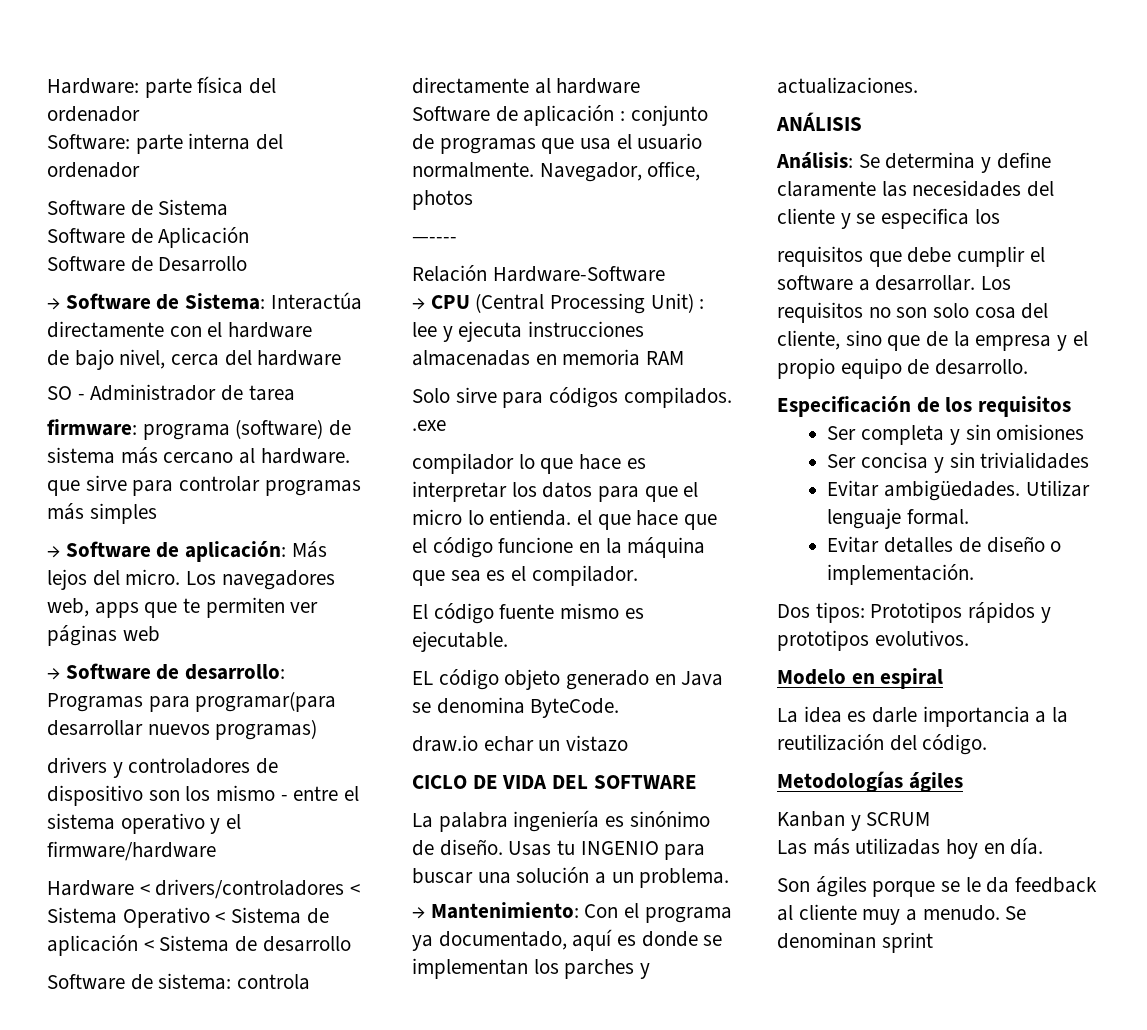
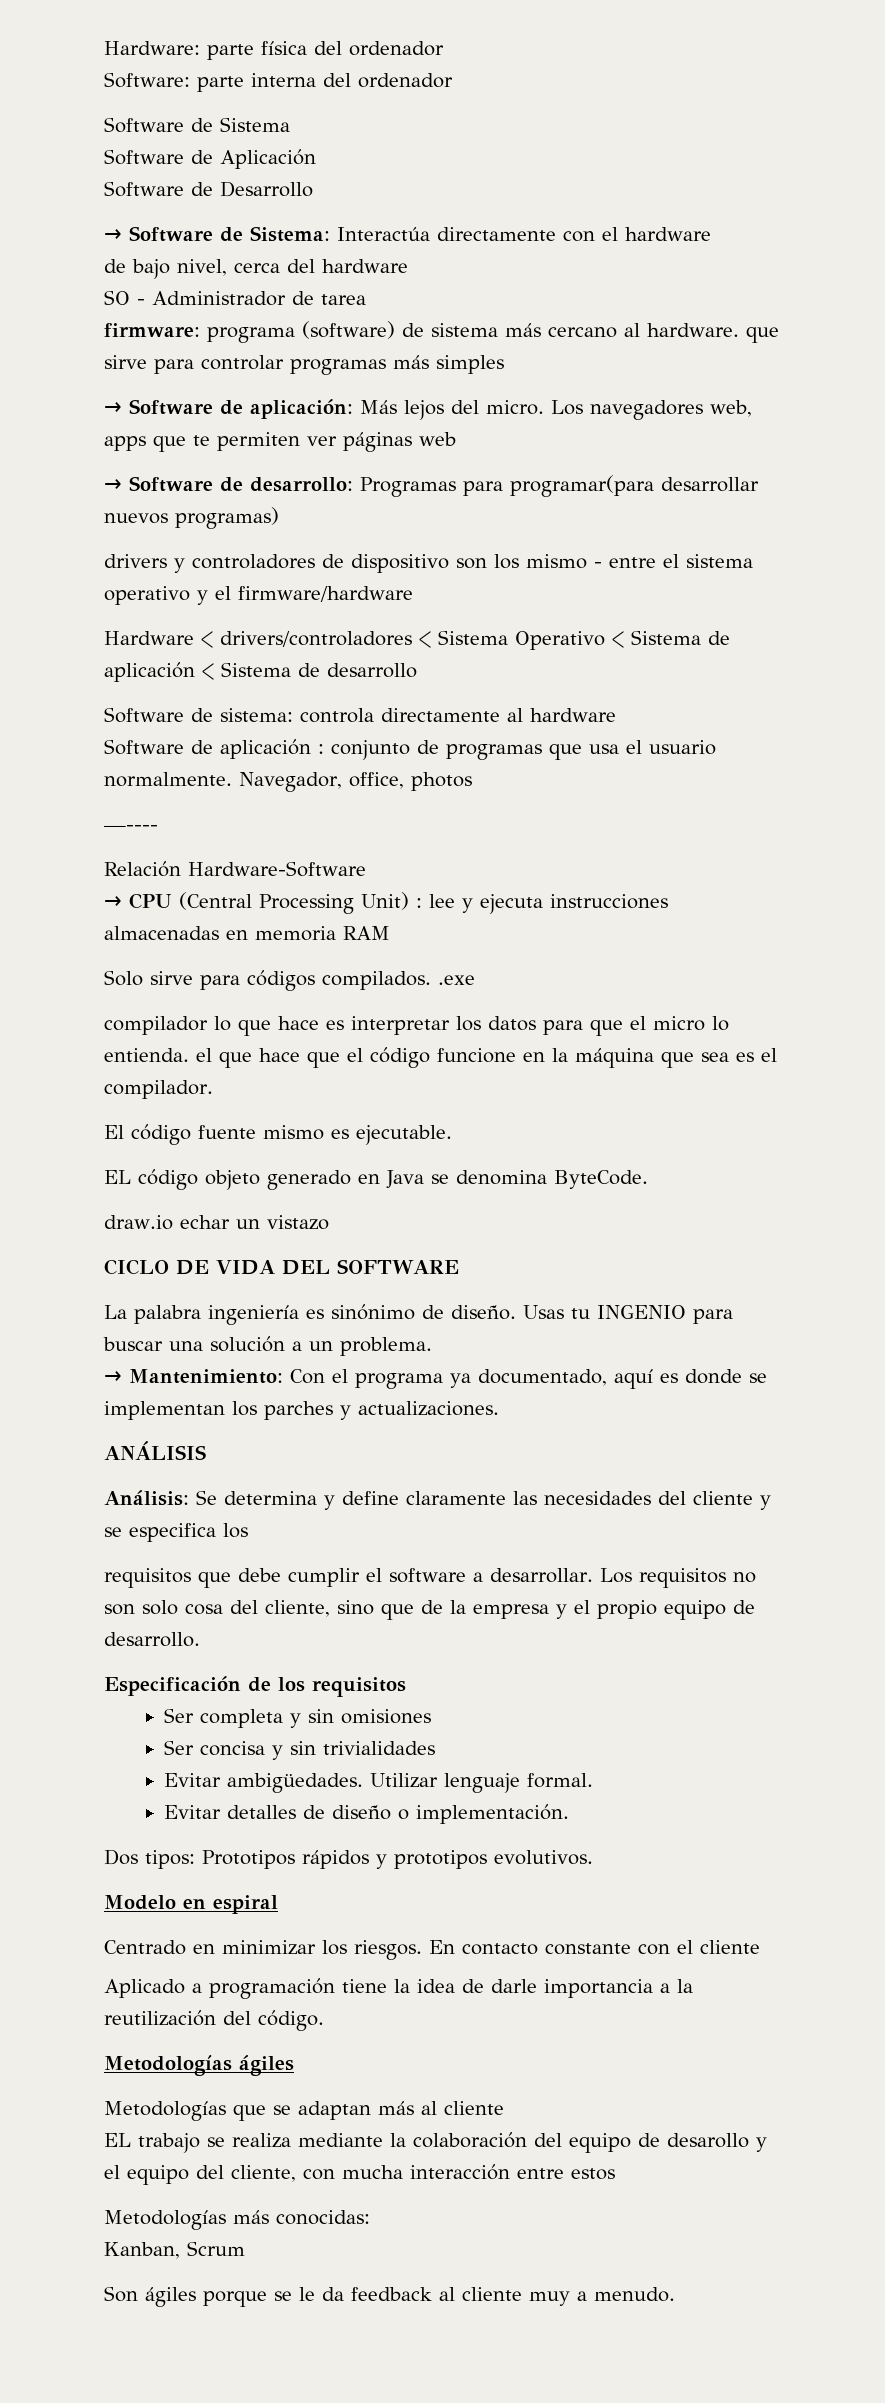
- La idea es darle importancia a la reutilización del código.
+ Centrado en minimizar los riesgos. En contacto constante con el cliente
+ Aplicado a programación tiene la idea de darle importancia a la reutilización del código.
- Kanban y SCRUM
- Las más utilizadas hoy en día.
+ Metodologías que se adaptan más al cliente
+ EL trabajo se realiza mediante la colaboración del equipo de desarollo y el equipo del cliente, con mucha interacción entre estos
+ Metodologías más conocidas:
+ Kanban, Scrum
- Se denominan sprint

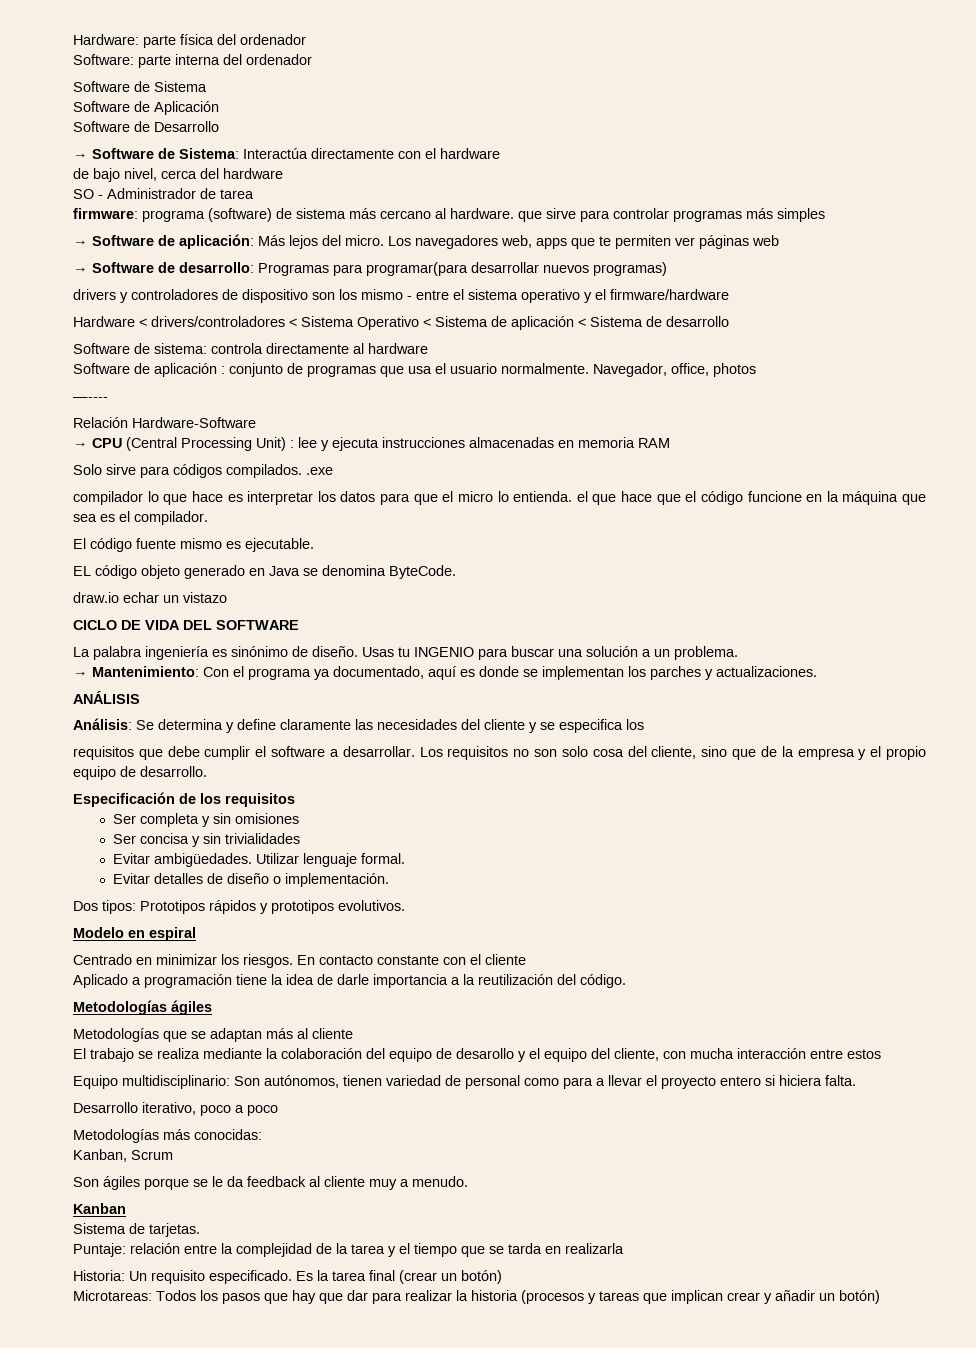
- EL trabajo se realiza mediante la colaboración del equipo de desarollo y el equipo del cliente, con mucha interacción entre estos
+ El trabajo se realiza mediante la colaboración del equipo de desarollo y el equipo del cliente, con mucha interacción entre estos
+ Equipo multidisciplinario: Son autónomos, tienen variedad de personal como para a llevar el proyecto entero si hiciera falta.
+ Desarrollo iterativo, poco a poco
+ Kanban
+ Sistema de tarjetas.
+ Puntaje: relación entre la complejidad de la tarea y el tiempo que se tarda en realizarla
+ Historia: Un requisito especificado. Es la tarea final (crear un botón)
+ Microtareas: Todos los pasos que hay que dar para realizar la historia (procesos y tareas que implican crear y añadir un botón)

